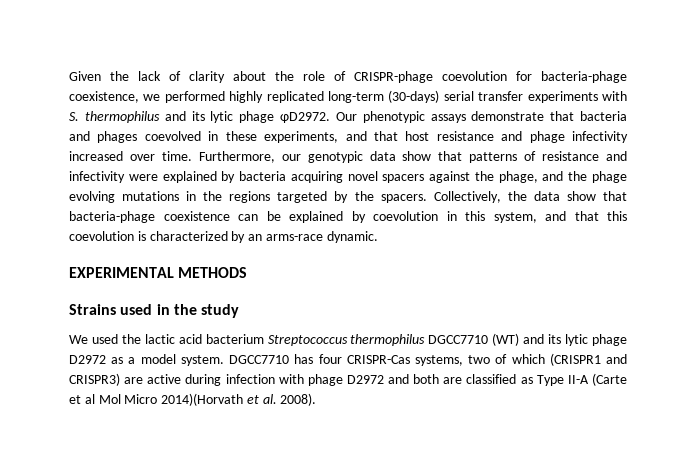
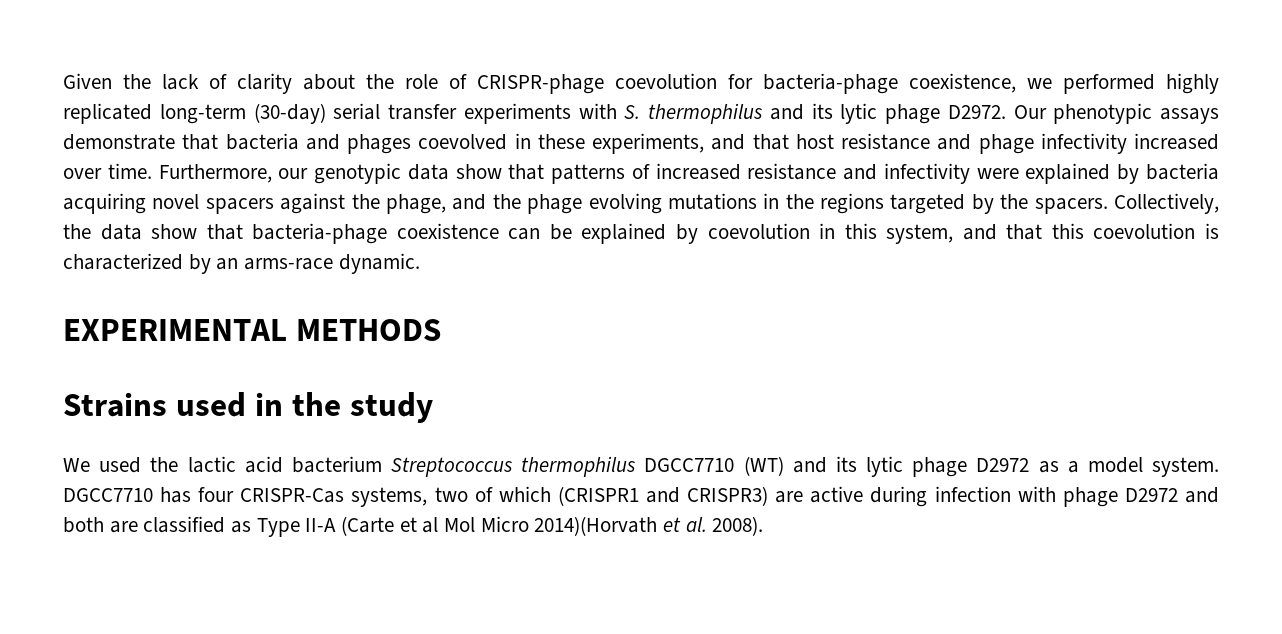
- Given the lack of clarity about the role of CRISPR-phage coevolution for bacteria-phage coexistence, we performed highly replicated long-term (30-days) serial transfer experiments with S. thermophilus and its lytic phage φD2972.
+ Given the lack of clarity about the role of CRISPR-phage coevolution for bacteria-phage coexistence, we performed highly replicated long-term (30-day) serial transfer experiments with S. thermophilus and its lytic phage D2972.
- Furthermore, our genotypic data show that patterns of resistance and infectivity were explained by bacteria acquiring novel spacers against the phage, and the phage evolving mutations in the regions targeted by the spacers.
+ Furthermore, our genotypic data show that patterns of increased resistance and infectivity were explained by bacteria acquiring novel spacers against the phage, and the phage evolving mutations in the regions targeted by the spacers.

